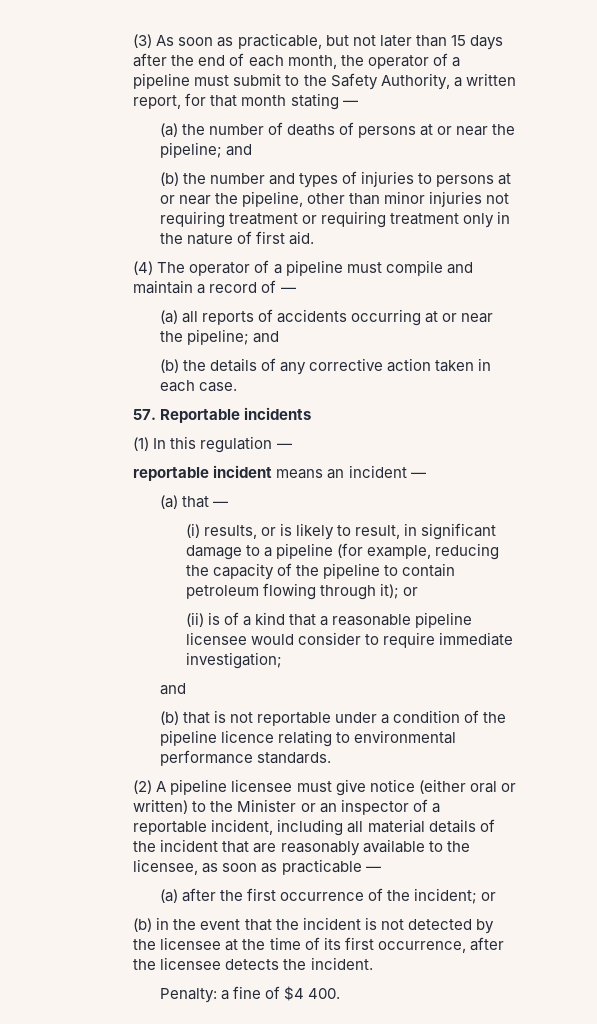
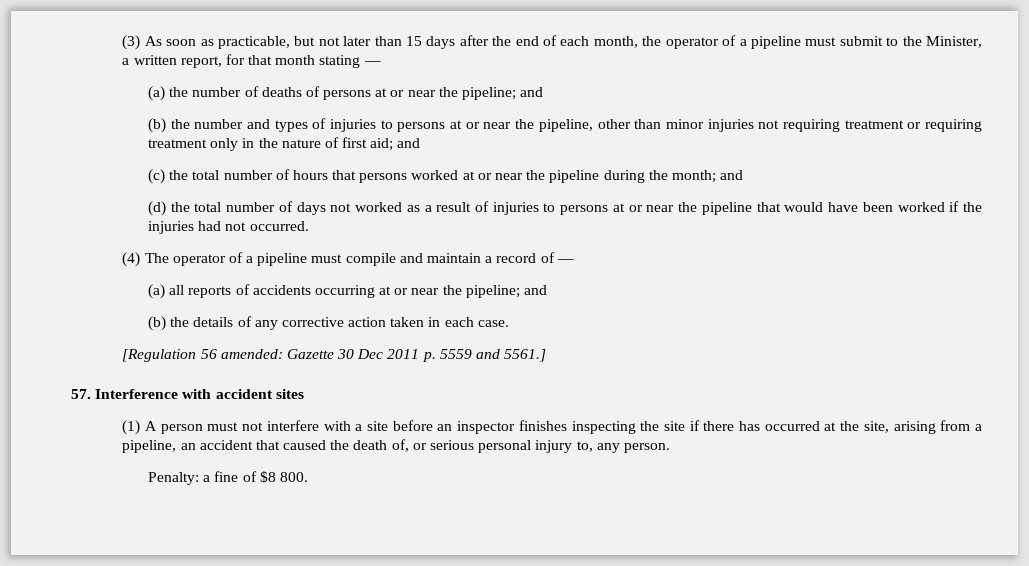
- (3) As soon as practicable, but not later than 15 days after the end of each month, the operator of a pipeline must submit to the Safety Authority, a written report, for that month stating —
+ (3) As soon as practicable, but not later than 15 days after the end of each month, the operator of a pipeline must submit to the Minister, a written report, for that month stating —
- (b) the number and types of injuries to persons at or near the pipeline, other than minor injuries not requiring treatment or requiring treatment only in the nature of first aid.
+ (b) the number and types of injuries to persons at or near the pipeline, other than minor injuries not requiring treatment or requiring treatment only in the nature of first aid; and
+ (c) the total number of hours that persons worked at or near the pipeline during the month; and
+ (d) the total number of days not worked as a result of injuries to persons at or near the pipeline that would have been worked if the injuries had not occurred.
- 57. Reportable incidents
- (1) In this regulation —
- reportable incident means an incident —
- (a) that —
- (i) results, or is likely to result, in significant damage to a pipeline (for example, reducing the capacity of the pipeline to contain petroleum flowing through it); or
- (ii) is of a kind that a reasonable pipeline licensee would consider to require immediate investigation;
- and
- (b) that is not reportable under a condition of the pipeline licence relating to environmental performance standards.
- (2) A pipeline licensee must give notice (either oral or written) to the Minister or an inspector of a reportable incident, including all material details of the incident that are reasonably available to the licensee, as soon as practicable —
- (a) after the first occurrence of the incident; or
- (b) in the event that the incident is not detected by the licensee at the time of its first occurrence, after the licensee detects the incident.
+ [Regulation 56 amended: Gazette 30 Dec 2011 p. 5559 and 5561.]
+ 57. Interference with accident sites
+ (1) A person must not interfere with a site before an inspector finishes inspecting the site if there has occurred at the site, arising from a pipeline, an accident that caused the death of, or serious personal injury to, any person.
- Penalty: a fine of $4 400.
+ Penalty: a fine of $8 800.

